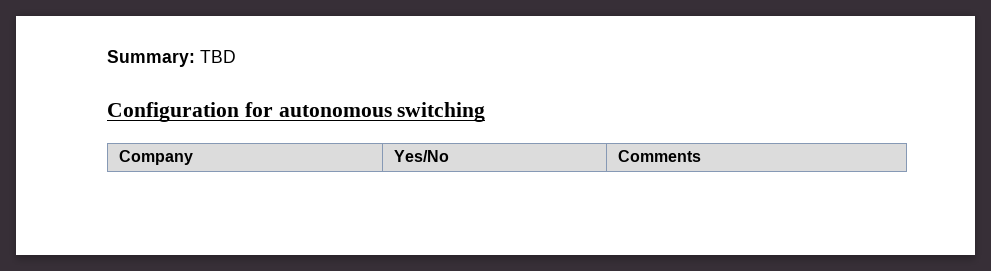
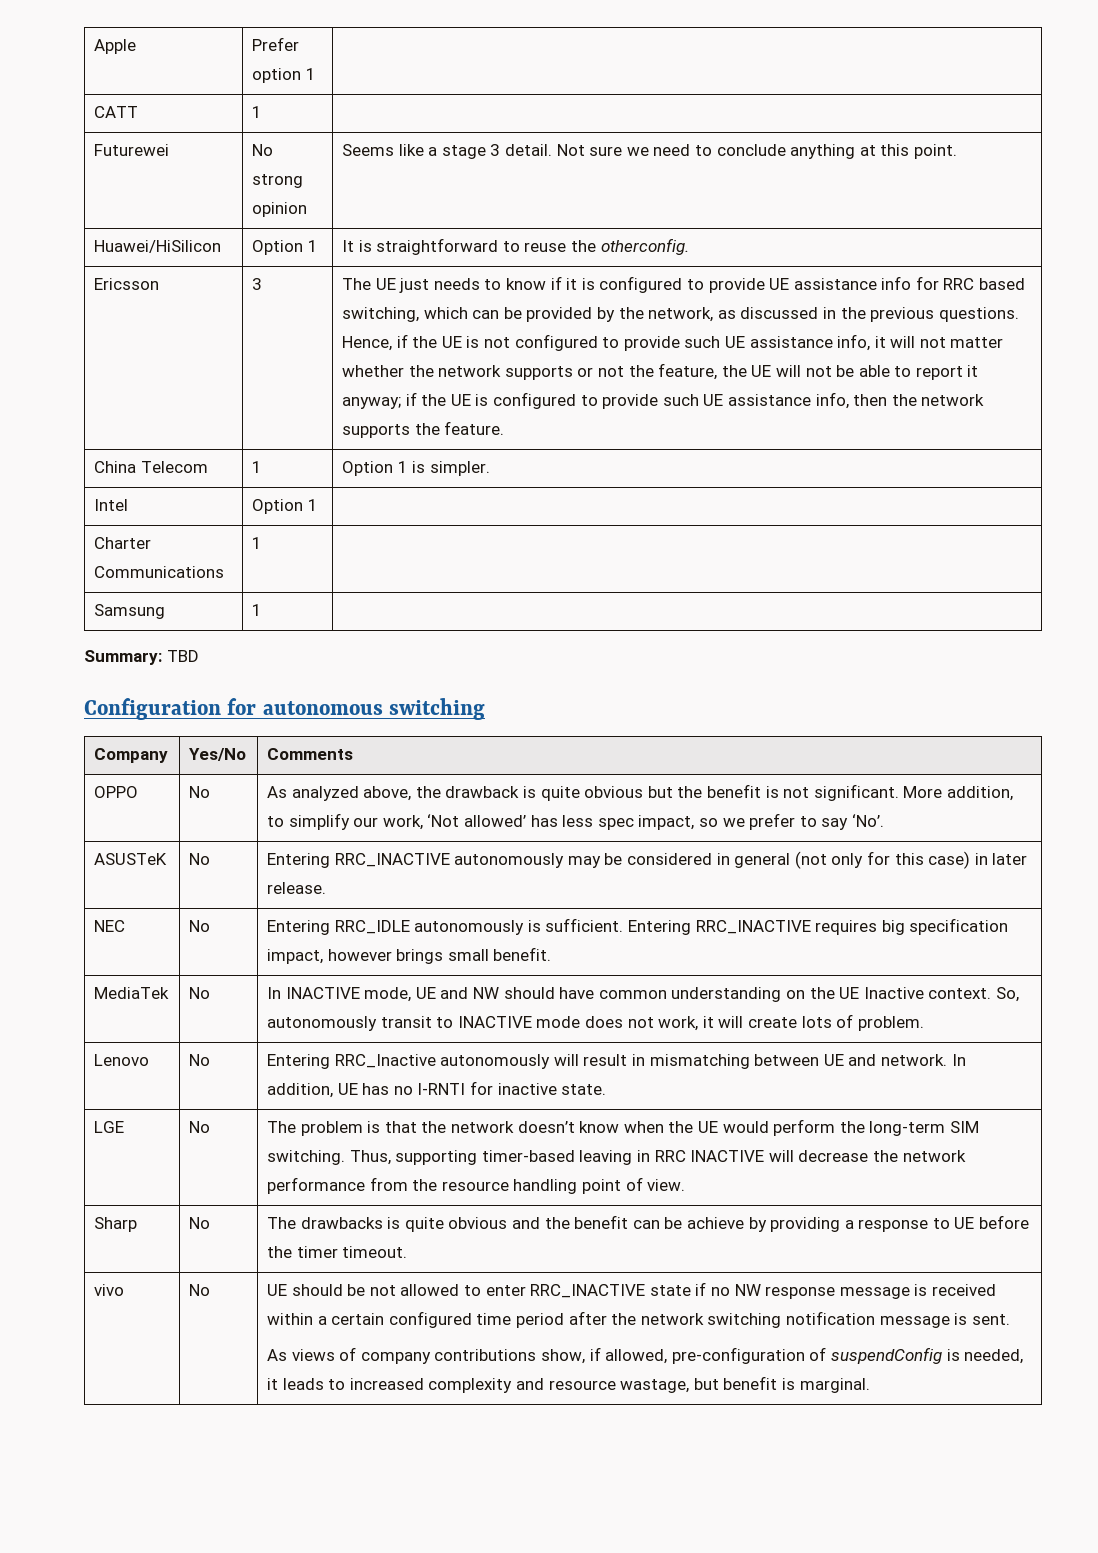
+ Apple | Prefer option 1 |
+ CATT | 1 |
+ Futurewei | No strong opinion | Seems like a stage 3 detail. Not sure we need to conclude anything at this point.
+ Huawei/HiSilicon | Option 1 | It is straightforward to reuse the otherconfig.
+ Ericsson | 3 | The UE just needs to know if it is configured to provide UE assistance info for RRC based switching, which can be provided by the network, as discussed in the previous questions. Hence, if the UE is not configured to provide such UE assistance info, it will not matter whether the network supports or not the feature, the UE will not be able to report it anyway; if the UE is configured to provide such UE assistance info, then the network supports the feature.
+ China Telecom | 1 | Option 1 is simpler.
+ Intel | Option 1 |
+ Charter Communications | 1 |
+ Samsung | 1 |
+ OPPO | No | As analyzed above, the drawback is quite obvious but the benefit is not significant. More addition, to simplify our work, ‘Not allowed’ has less spec impact, so we prefer to say ‘No’.
+ ASUSTeK | No | Entering RRC_INACTIVE autonomously may be considered in general (not only for this case) in later release.
+ NEC | No | Entering RRC_IDLE autonomously is sufficient. Entering RRC_INACTIVE requires big specification impact, however brings small benefit.
+ MediaTek | No | In INACTIVE mode, UE and NW should have common understanding on the UE Inactive context. So, autonomously transit to INACTIVE mode does not work, it will create lots of problem.
+ Lenovo | No | Entering RRC_Inactive autonomously will result in mismatching between UE and network. In addition, UE has no I-RNTI for inactive state.
+ LGE | No | The problem is that the network doesn’t know when the UE would perform the long-term SIM switching. Thus, supporting timer-based leaving in RRC INACTIVE will decrease the network performance from the resource handling point of view.
+ Sharp | No | The drawbacks is quite obvious and the benefit can be achieve by providing a response to UE before the timer timeout.
+ vivo | No | UE should be not allowed to enter RRC_INACTIVE state if no NW response message is received within a certain configured time period after the network switching notification message is sent.
+ As views of company contributions show, if allowed, pre-configuration of suspendConfig is needed, it leads to increased complexity and resource wastage, but benefit is marginal.

